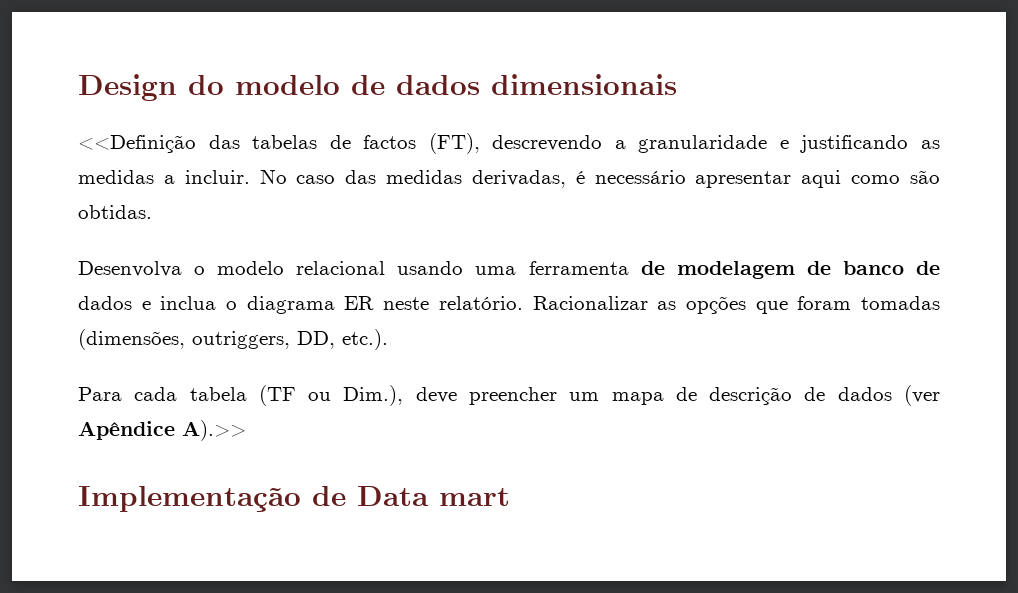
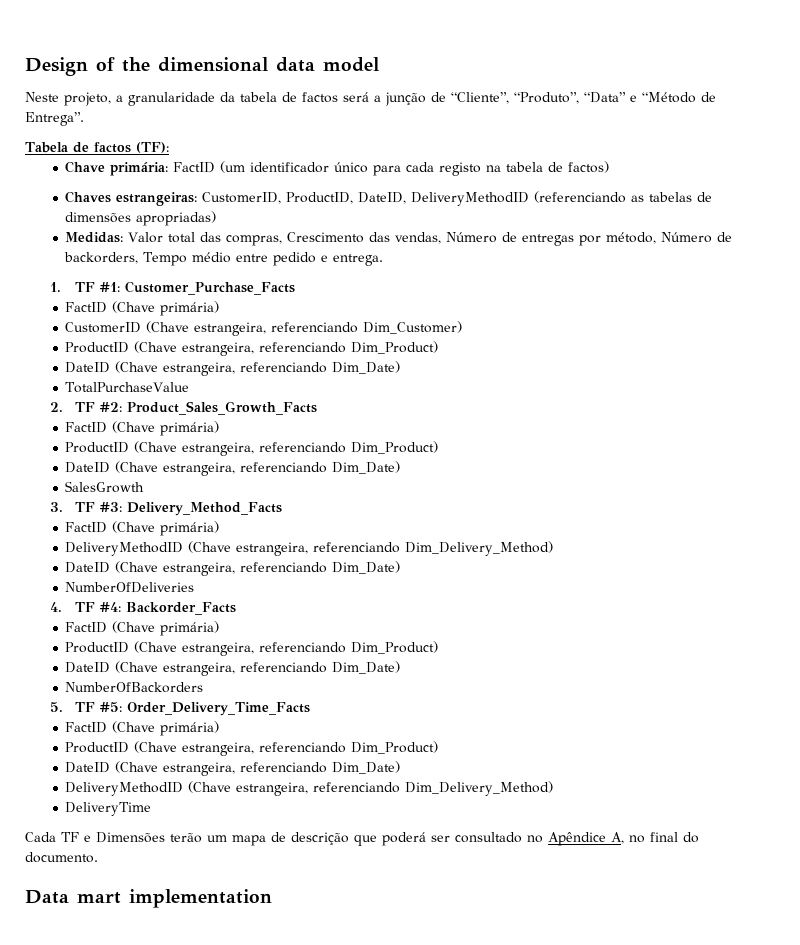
- Design do modelo de dados dimensionais
- <<Definição das tabelas de factos (FT), descrevendo a granularidade e justificando as medidas a incluir. No caso das medidas derivadas, é necessário apresentar aqui como são obtidas.
- Desenvolva o modelo relacional usando uma ferramenta de modelagem de banco de dados e inclua o diagrama ER neste relatório. Racionalizar as opções que foram tomadas (dimensões, outriggers, DD, etc.).
- Para cada tabela (TF ou Dim.), deve preencher um mapa de descrição de dados (ver Apêndice A).>>
- Implementação de Data mart
+ Design of the dimensional data model
+ Neste projeto, a granularidade da tabela de factos será a junção de “Cliente”, “Produto”, “Data” e “Método de Entrega”.
+ Tabela de factos (TF):
+ Chave primária: FactID (um identificador único para cada registo na tabela de factos)
+ Chaves estrangeiras: CustomerID, ProductID, DateID, DeliveryMethodID (referenciando as tabelas de dimensões apropriadas)
+ Medidas: Valor total das compras, Crescimento das vendas, Número de entregas por método, Número de backorders, Tempo médio entre pedido e entrega.
+ 1. TF #1: Customer_Purchase_Facts
+ FactID (Chave primária)
+ CustomerID (Chave estrangeira, referenciando Dim_Customer)
+ ProductID (Chave estrangeira, referenciando Dim_Product)
+ DateID (Chave estrangeira, referenciando Dim_Date)
+ TotalPurchaseValue
+ 2. TF #2: Product_Sales_Growth_Facts
+ FactID (Chave primária)
+ ProductID (Chave estrangeira, referenciando Dim_Product)
+ DateID (Chave estrangeira, referenciando Dim_Date)
+ SalesGrowth
+ 3. TF #3: Delivery_Method_Facts
+ FactID (Chave primária)
+ DeliveryMethodID (Chave estrangeira, referenciando Dim_Delivery_Method)
+ DateID (Chave estrangeira, referenciando Dim_Date)
+ NumberOfDeliveries
+ 4. TF #4: Backorder_Facts
+ FactID (Chave primária)
+ ProductID (Chave estrangeira, referenciando Dim_Product)
+ DateID (Chave estrangeira, referenciando Dim_Date)
+ NumberOfBackorders
+ 5. TF #5: Order_Delivery_Time_Facts
+ FactID (Chave primária)
+ ProductID (Chave estrangeira, referenciando Dim_Product)
+ DateID (Chave estrangeira, referenciando Dim_Date)
+ DeliveryMethodID (Chave estrangeira, referenciando Dim_Delivery_Method)
+ DeliveryTime
+ Cada TF e Dimensões terão um mapa de descrição que poderá ser consultado no Apêndice A, no final do documento.
+ Data mart implementation

